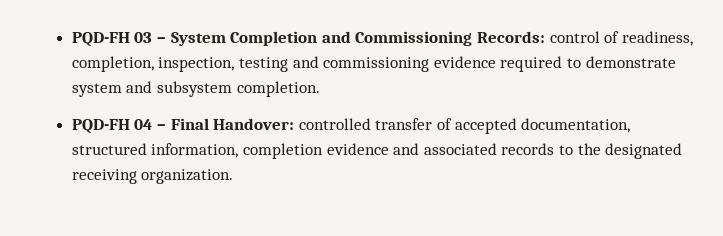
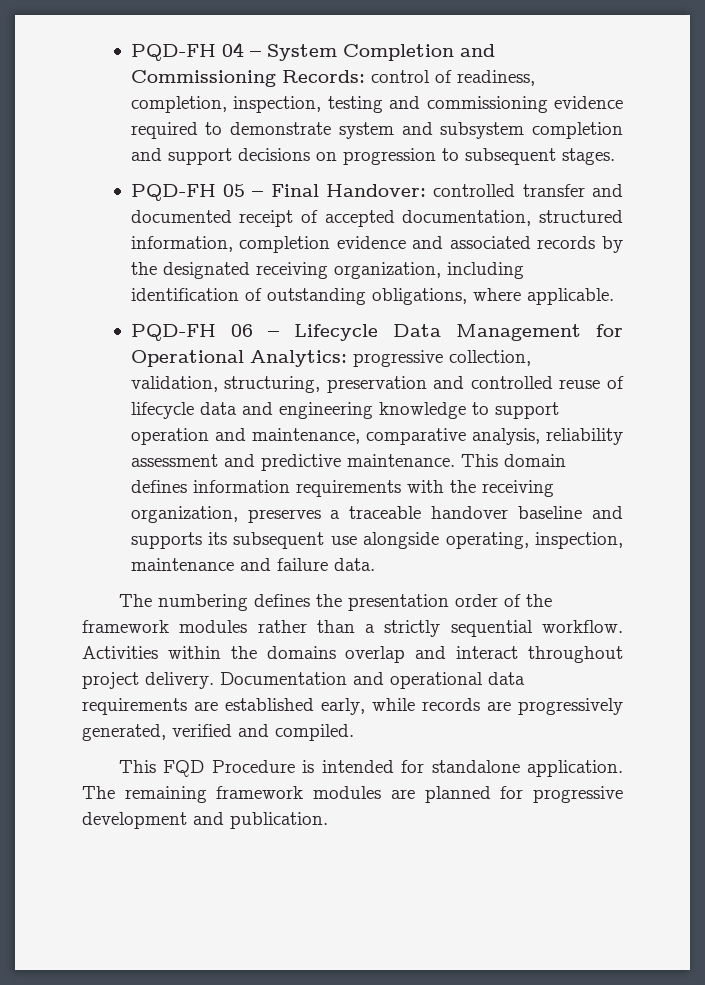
- PQD-FH 03 – System Completion and Commissioning Records: control of readiness, completion, inspection, testing and commissioning evidence required to demonstrate system and subsystem completion.
- PQD-FH 04 – Final Handover: controlled transfer of accepted documentation, structured information, completion evidence and associated records to the designated receiving organization.
+ PQD-FH 04 – System Completion and Commissioning Records: control of readiness, completion, inspection, testing and commissioning evidence required to demonstrate system and subsystem completion and support decisions on progression to subsequent stages.
+ PQD-FH 05 – Final Handover: controlled transfer and documented receipt of accepted documentation, structured information, completion evidence and associated records by the designated receiving organization, including identification of outstanding obligations, where applicable.
+ PQD-FH 06 – Lifecycle Data Management for Operational Analytics: progressive collection, validation, structuring, preservation and controlled reuse of lifecycle data and engineering knowledge to support operation and maintenance, comparative analysis, reliability assessment and predictive maintenance. This domain defines information requirements with the receiving organization, preserves a traceable handover baseline and supports its subsequent use alongside operating, inspection, maintenance and failure data.
+ The numbering defines the presentation order of the framework modules rather than a strictly sequential workflow. Activities within the domains overlap and interact throughout project delivery. Documentation and operational data requirements are established early, while records are progressively generated, verified and compiled.
+ This FQD Procedure is intended for standalone application. The remaining framework modules are planned for progressive development and publication.

